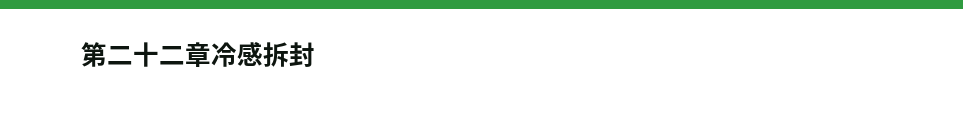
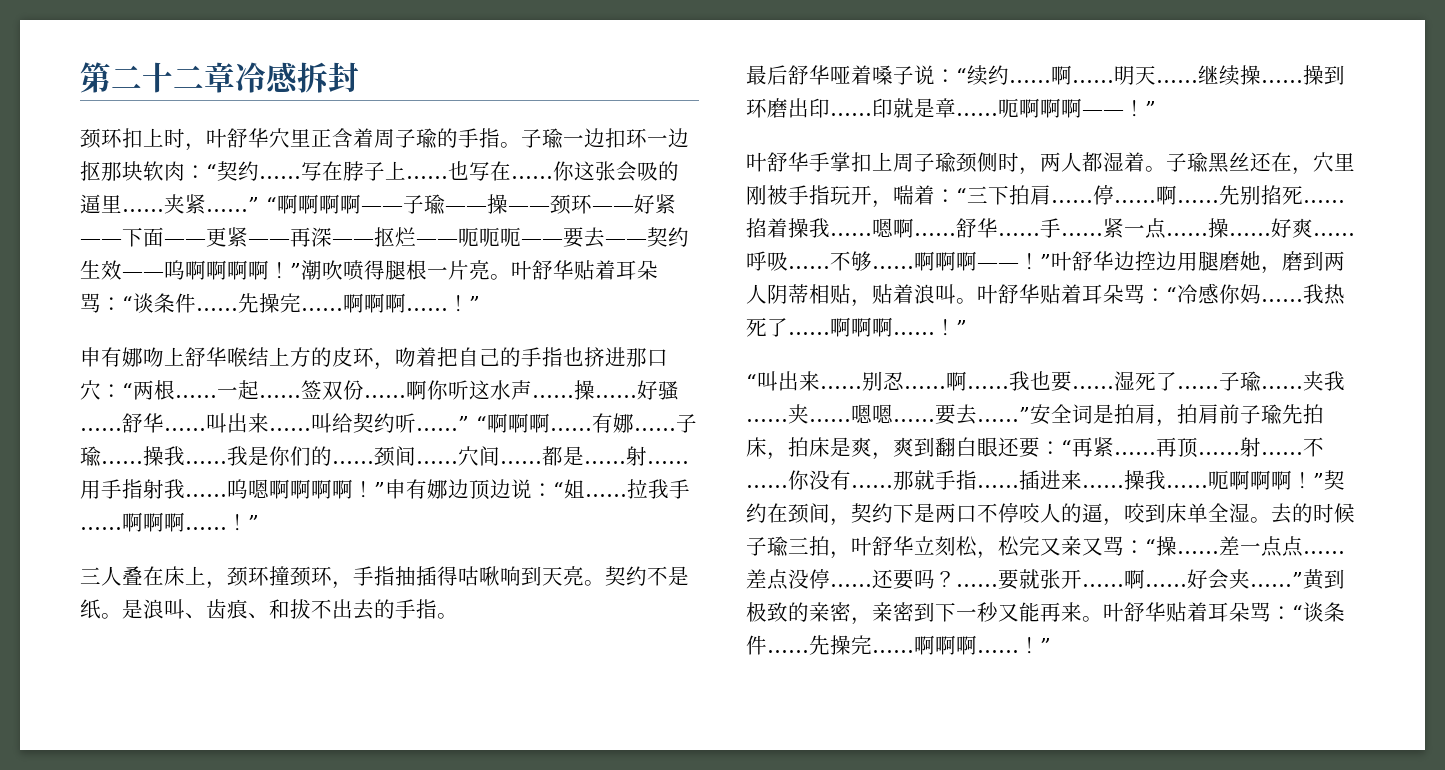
+ 颈环扣上时，叶舒华穴里正含着周子瑜的手指。子瑜一边扣环一边抠那块软肉：“契约……写在脖子上……也写在……你这张会吸的逼里……夹紧……” “啊啊啊啊——子瑜——操——颈环——好紧——下面——更紧——再深——抠烂——呃呃呃——要去——契约生效——呜啊啊啊啊！”潮吹喷得腿根一片亮。叶舒华贴着耳朵骂：“谈条件……先操完……啊啊啊……！”
+ 申有娜吻上舒华喉结上方的皮环，吻着把自己的手指也挤进那口穴：“两根……一起……签双份……啊你听这水声……操……好骚……舒华……叫出来……叫给契约听……” “啊啊啊……有娜……子瑜……操我……我是你们的……颈间……穴间……都是……射……用手指射我……呜嗯啊啊啊啊！”申有娜边顶边说：“姐……拉我手……啊啊啊……！”
+ 三人叠在床上，颈环撞颈环，手指抽插得咕啾响到天亮。契约不是纸。是浪叫、齿痕、和拔不出去的手指。
+ 最后舒华哑着嗓子说：“续约……啊……明天……继续操……操到环磨出印……印就是章……呃啊啊啊——！”
+ 叶舒华手掌扣上周子瑜颈侧时，两人都湿着。子瑜黑丝还在，穴里刚被手指玩开，喘着：“三下拍肩……停……啊……先别掐死……掐着操我……嗯啊……舒华……手……紧一点……操……好爽……呼吸……不够……啊啊啊——！”叶舒华边控边用腿磨她，磨到两人阴蒂相贴，贴着浪叫。叶舒华贴着耳朵骂：“冷感你妈……我热死了……啊啊啊……！”
+ “叫出来……别忍……啊……我也要……湿死了……子瑜……夹我……夹……嗯嗯……要去……”安全词是拍肩，拍肩前子瑜先拍床，拍床是爽，爽到翻白眼还要：“再紧……再顶……射……不……你没有……那就手指……插进来……操我……呃啊啊啊！”契约在颈间，契约下是两口不停咬人的逼，咬到床单全湿。去的时候子瑜三拍，叶舒华立刻松，松完又亲又骂：“操……差一点点……差点没停……还要吗？……要就张开……啊……好会夹……”黄到极致的亲密，亲密到下一秒又能再来。叶舒华贴着耳朵骂：“谈条件……先操完……啊啊啊……！”

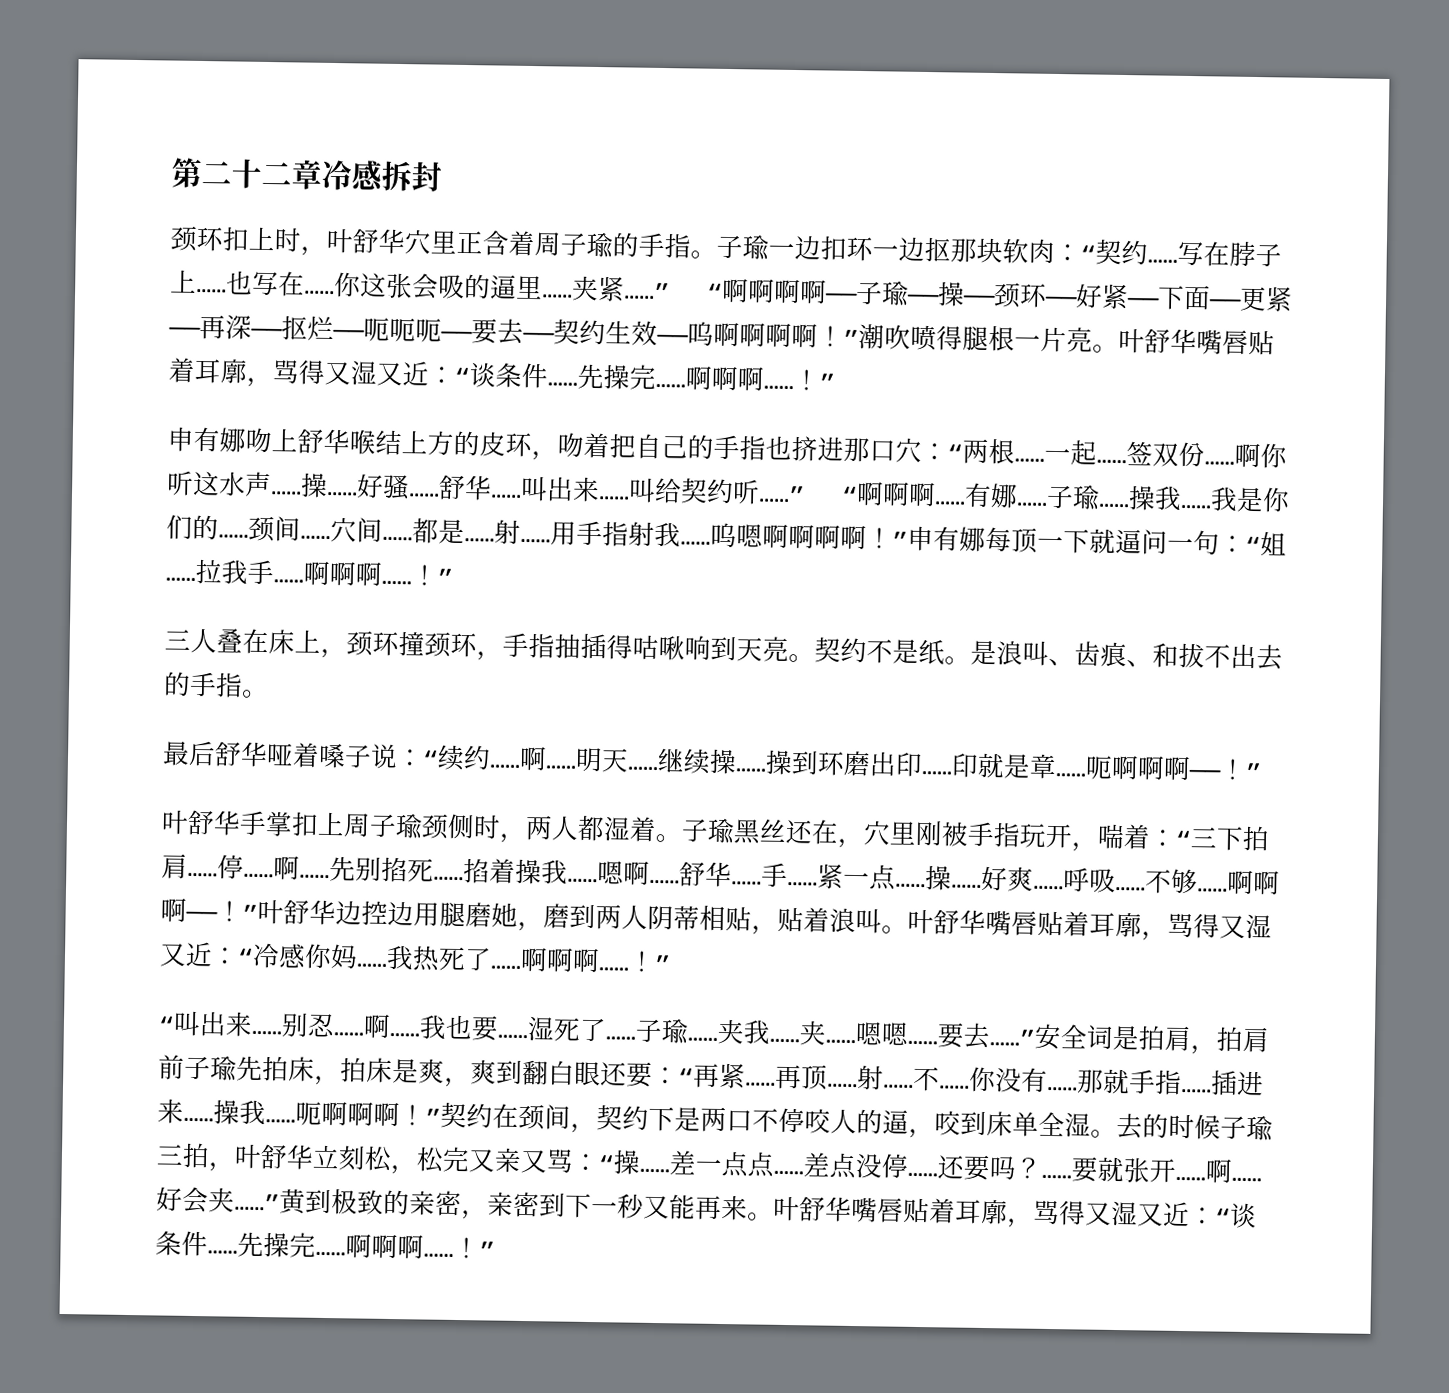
- “啊啊啊啊——子瑜——操——颈环——好紧——下面——更紧——再深——抠烂——呃呃呃——要去——契约生效——呜啊啊啊啊！”潮吹喷得腿根一片亮。叶舒华贴着耳朵骂：“谈条件……
+ “啊啊啊啊——子瑜——操——颈环——好紧——下面——更紧——再深——抠烂——呃呃呃——要去——契约生效——呜啊啊啊啊！”潮吹喷得腿根一片亮。叶舒华嘴唇贴着耳廓，骂得又湿又近：“谈条件……
- 呜嗯啊啊啊啊！”申有娜边顶边说：“姐……
+ 呜嗯啊啊啊啊！”申有娜每顶一下就逼问一句：“姐……
- 叶舒华贴着耳朵骂：“冷感你妈……
+ 叶舒华嘴唇贴着耳廓，骂得又湿又近：“冷感你妈……
- 黄到极致的亲密，亲密到下一秒又能再来。叶舒华贴着耳朵骂：“谈条件……
+ 黄到极致的亲密，亲密到下一秒又能再来。叶舒华嘴唇贴着耳廓，骂得又湿又近：“谈条件……

